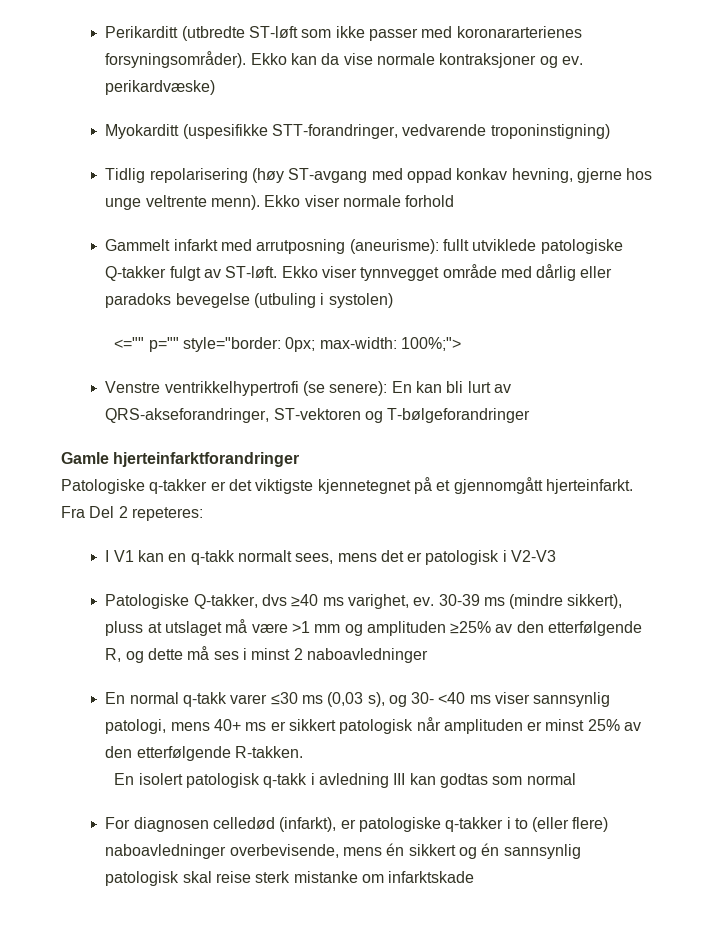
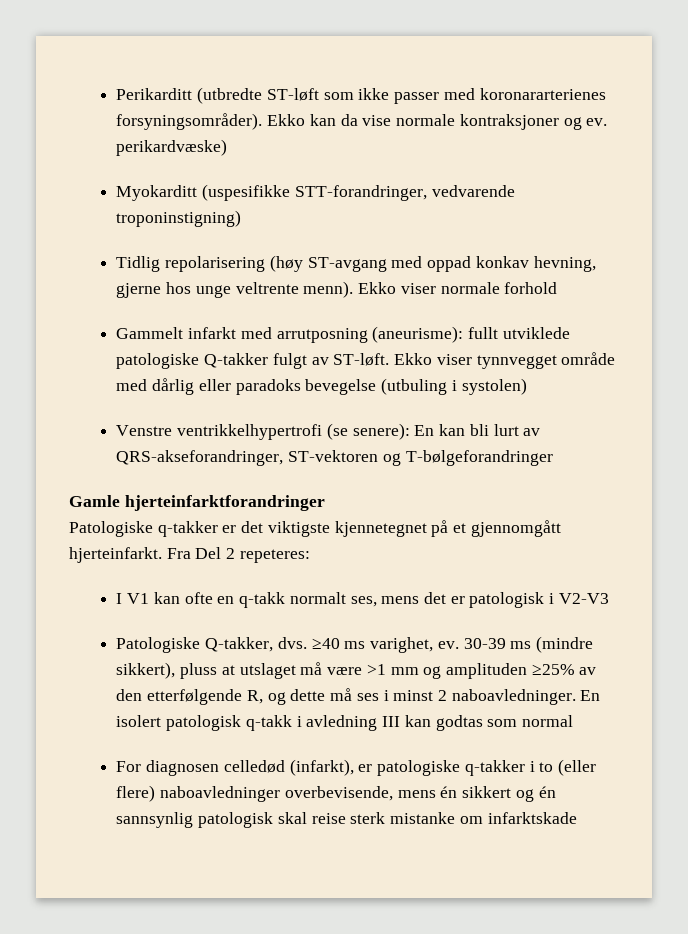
- <="" p="" style="border: 0px; max-width: 100%;">
- I V1 kan en q-takk normalt sees, mens det er patologisk i V2-V3
+ I V1 kan ofte en q-takk normalt ses, mens det er patologisk i V2-V3
- Patologiske Q-takker, dvs ≥40 ms varighet, ev.
+ Patologiske Q-takker, dvs. ≥40 ms varighet, ev.
- 30-39 ms (mindre sikkert), pluss at utslaget må være >1 mm og amplituden ≥25% av den etterfølgende R, og dette må ses i minst 2 naboavledninger
- En normal q-takk varer ≤30 ms (0,03 s), og 30- <40 ms viser sannsynlig patologi, mens 40+ ms er sikkert patologisk når amplituden er minst 25% av den etterfølgende R-takken.
- En isolert patologisk q-takk i avledning III kan godtas som normal
+ 30-39 ms (mindre sikkert), pluss at utslaget må være >1 mm og amplituden ≥25% av den etterfølgende R, og dette må ses i minst 2 naboavledninger. En isolert patologisk q-takk i avledning III kan godtas som normal

